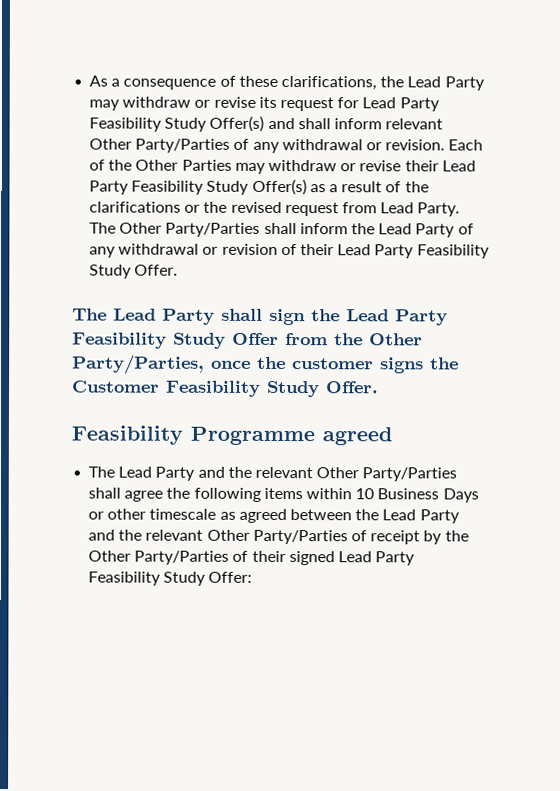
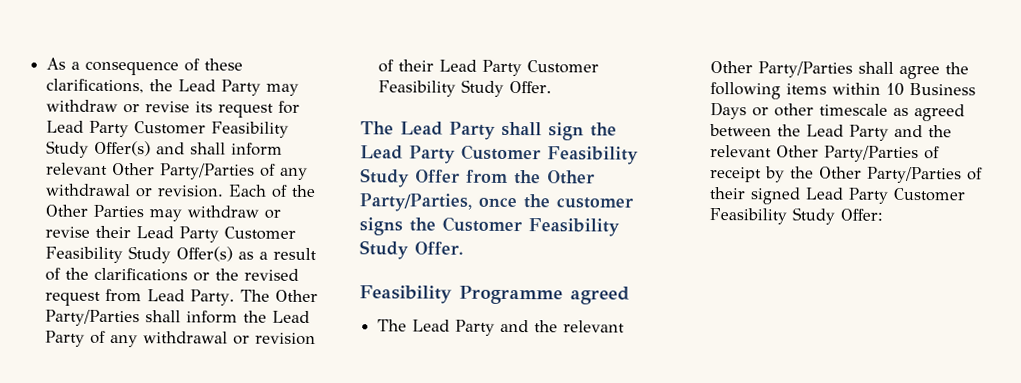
- As a consequence of these clarifications, the Lead Party may withdraw or revise its request for Lead Party Feasibility Study Offer(s) and shall inform relevant Other Party/Parties of any withdrawal or revision.
+ As a consequence of these clarifications, the Lead Party may withdraw or revise its request for Lead Party Customer Feasibility Study Offer(s) and shall inform relevant Other Party/Parties of any withdrawal or revision.
- Each of the Other Parties may withdraw or revise their Lead Party Feasibility Study Offer(s) as a result of the clarifications or the revised request from Lead Party.
+ Each of the Other Parties may withdraw or revise their Lead Party Customer Feasibility Study Offer(s) as a result of the clarifications or the revised request from Lead Party.
- The Other Party/Parties shall inform the Lead Party of any withdrawal or revision of their Lead Party Feasibility Study Offer.
+ The Other Party/Parties shall inform the Lead Party of any withdrawal or revision of their Lead Party Customer Feasibility Study Offer.
- The Lead Party shall sign the Lead Party Feasibility Study Offer from the Other Party/Parties, once the customer signs the Customer Feasibility Study Offer.
+ The Lead Party shall sign the Lead Party Customer Feasibility Study Offer from the Other Party/Parties, once the customer signs the Customer Feasibility Study Offer.
- The Lead Party and the relevant Other Party/Parties shall agree the following items within 10 Business Days or other timescale as agreed between the Lead Party and the relevant Other Party/Parties of receipt by the Other Party/Parties of their signed Lead Party Feasibility Study Offer:
+ The Lead Party and the relevant Other Party/Parties shall agree the following items within 10 Business Days or other timescale as agreed between the Lead Party and the relevant Other Party/Parties of receipt by the Other Party/Parties of their signed Lead Party Customer Feasibility Study Offer:

